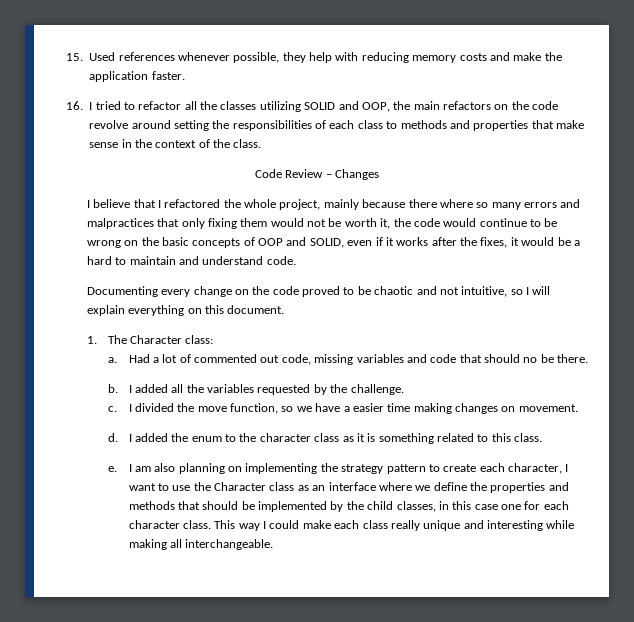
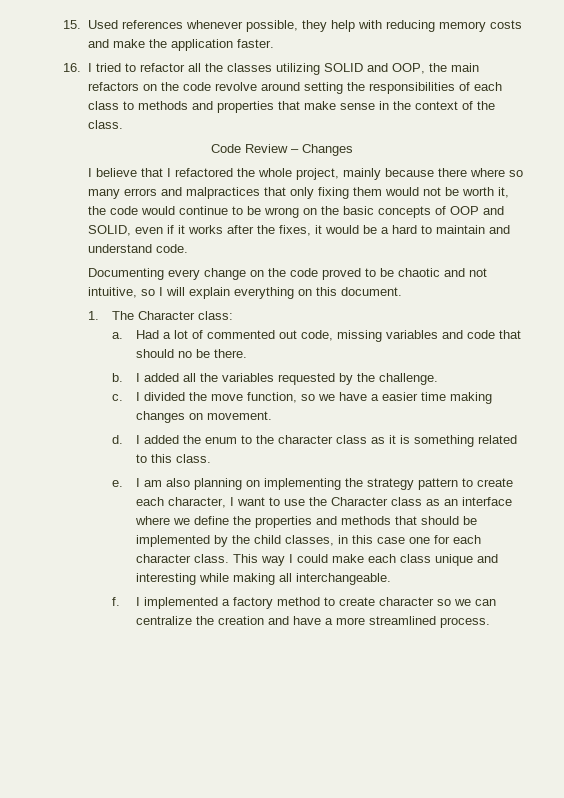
- This way I could make each class really unique and interesting while making all interchangeable.
+ This way I could make each class unique and interesting while making all interchangeable.
+ f. I implemented a factory method to create character so we can centralize the creation and have a more streamlined process.

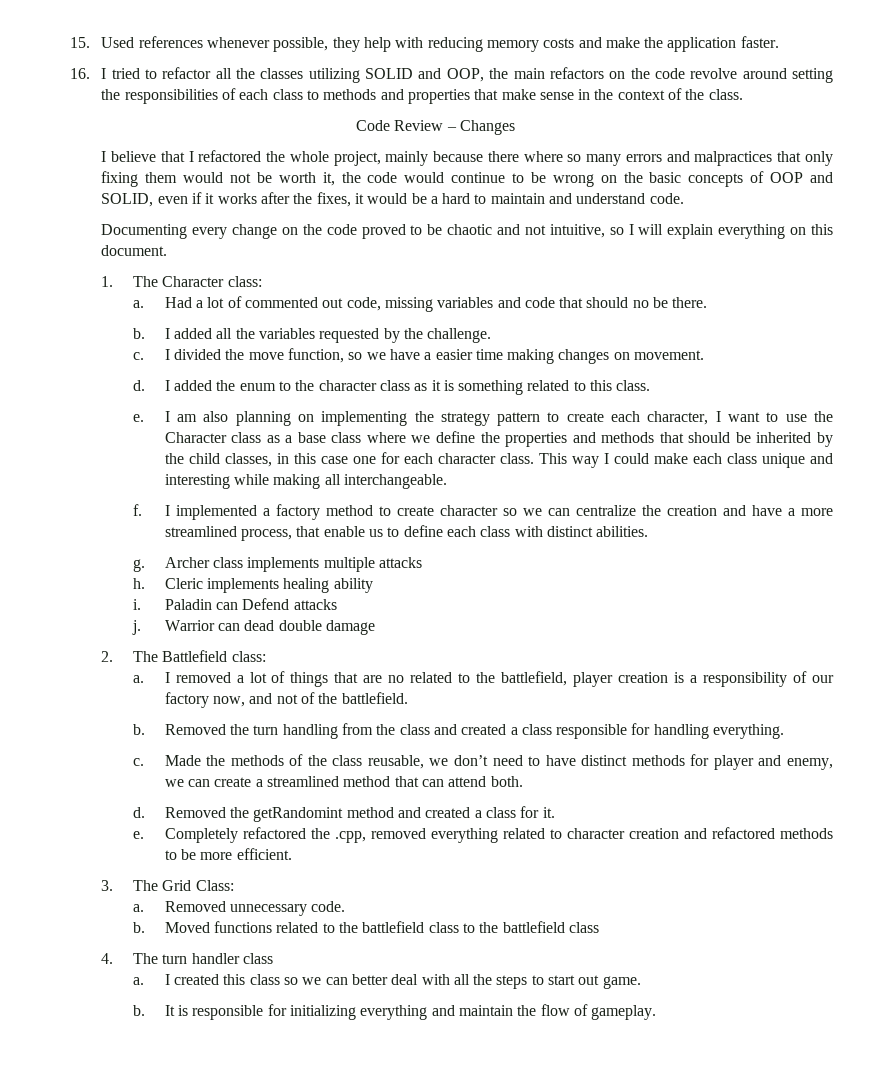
- I am also planning on implementing the strategy pattern to create each character, I want to use the Character class as an interface where we define the properties and methods that should be implemented by the child classes, in this case one for each character class.
+ I am also planning on implementing the strategy pattern to create each character, I want to use the Character class as a base class where we define the properties and methods that should be inherited by the child classes, in this case one for each character class.
- I implemented a factory method to create character so we can centralize the creation and have a more streamlined process.
+ I implemented a factory method to create character so we can centralize the creation and have a more streamlined process, that enable us to define each class with distinct abilities.
+ g. Archer class implements multiple attacks
+ h. Cleric implements healing ability
+ i. Paladin can Defend attacks
+ j. Warrior can dead double damage
+ 2. The Battlefield class:
+ a. I removed a lot of things that are no related to the battlefield, player creation is a responsibility of our factory now, and not of the battlefield.
+ b. Removed the turn handling from the class and created a class responsible for handling everything.
+ c. Made the methods of the class reusable, we don’t need to have distinct methods for player and enemy, we can create a streamlined method that can attend both.
+ d. Removed the getRandomint method and created a class for it.
+ e. Completely refactored the .cpp, removed everything related to character creation and refactored methods to be more efficient.
+ 3. The Grid Class:
+ a. Removed unnecessary code.
+ b. Moved functions related to the battlefield class to the battlefield class
+ 4. The turn handler class
+ a. I created this class so we can better deal with all the steps to start out game.
+ b. It is responsible for initializing everything and maintain the flow of gameplay.

